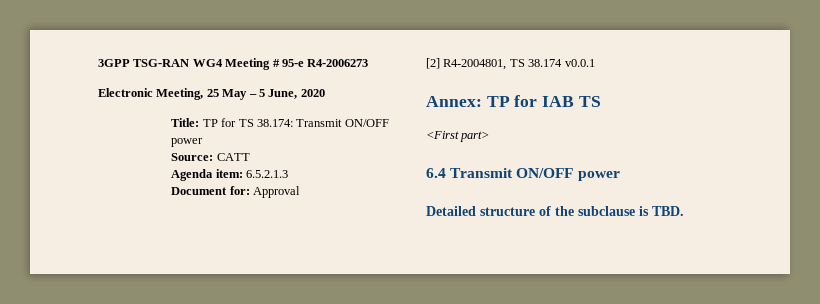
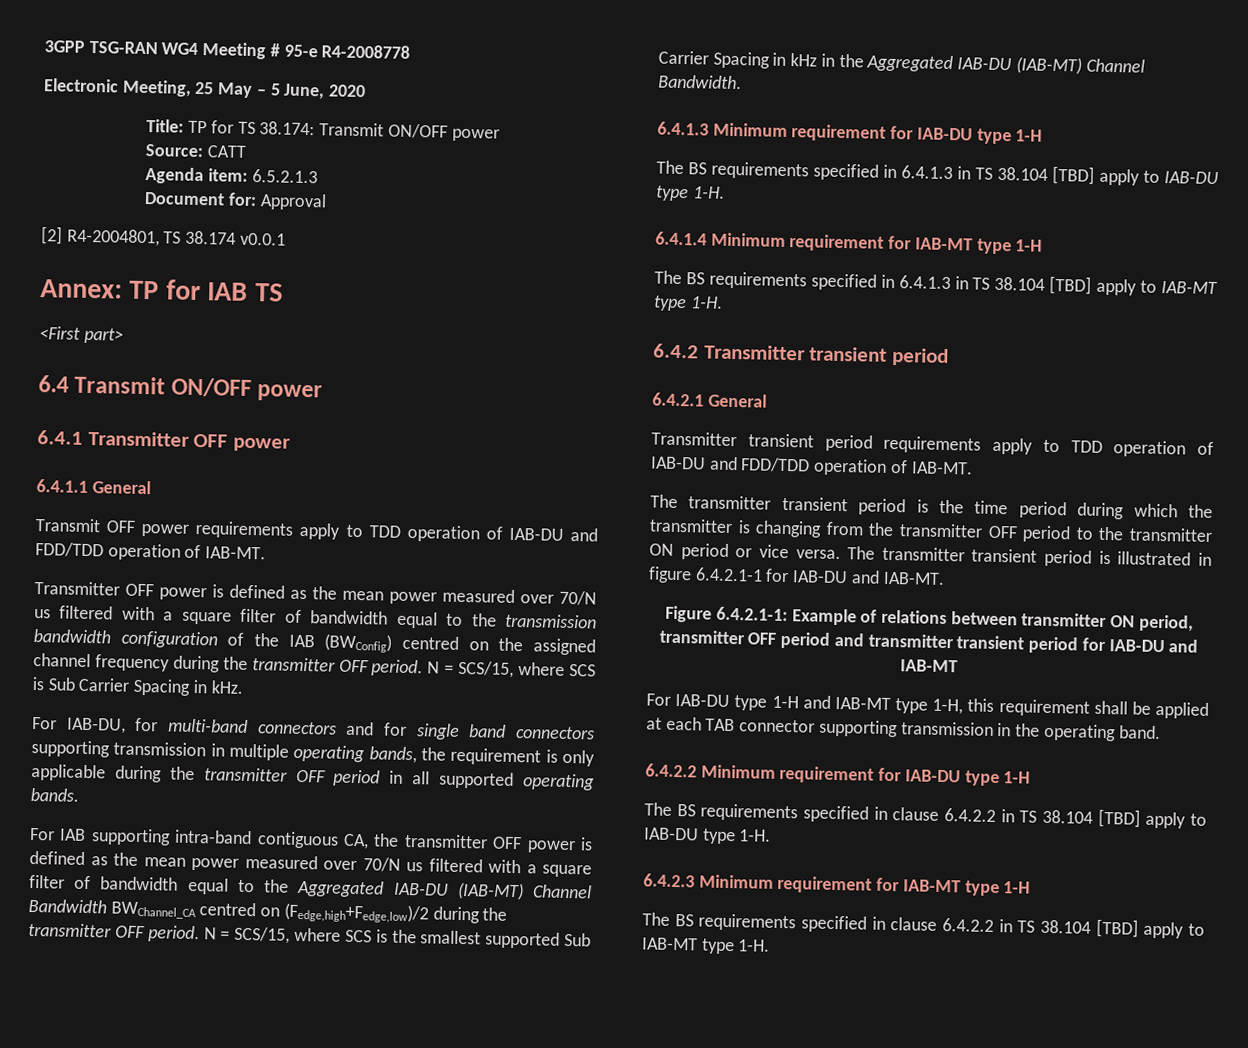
- 3GPP TSG-RAN WG4 Meeting # 95-e R4-2006273
+ 3GPP TSG-RAN WG4 Meeting # 95-e R4-2008778
- Detailed structure of the subclause is TBD.
+ 6.4.1 Transmitter OFF power
+ 6.4.1.1 General
+ Transmit OFF power requirements apply to TDD operation of IAB-DU and FDD/TDD operation of IAB-MT.
+ Transmitter OFF power is defined as the mean power measured over 70/N us filtered with a square filter of bandwidth equal to the transmission bandwidth configuration of the IAB (BWConfig) centred on the assigned channel frequency during the transmitter OFF period. N = SCS/15, where SCS is Sub Carrier Spacing in kHz.
+ For IAB-DU, for multi-band connectors and for single band connectors supporting transmission in multiple operating bands, the requirement is only applicable during the transmitter OFF period in all supported operating bands.
+ For IAB supporting intra-band contiguous CA, the transmitter OFF power is defined as the mean power measured over 70/N us filtered with a square filter of bandwidth equal to the Aggregated IAB-DU (IAB-MT) Channel Bandwidth BWChannel_CA centred on (Fedge,high+Fedge,low)/2 during the transmitter OFF period. N = SCS/15, where SCS is the smallest supported Sub Carrier Spacing in kHz in the Aggregated IAB-DU (IAB-MT) Channel Bandwidth.
+ 6.4.1.3 Minimum requirement for IAB-DU type 1-H
+ The BS requirements specified in 6.4.1.3 in TS 38.104 [TBD] apply to IAB-DU type 1-H.
+ 6.4.1.4 Minimum requirement for IAB-MT type 1-H
+ The BS requirements specified in 6.4.1.3 in TS 38.104 [TBD] apply to IAB-MT type 1-H.
+ 6.4.2 Transmitter transient period
+ 6.4.2.1 General
+ Transmitter transient period requirements apply to TDD operation of IAB-DU and FDD/TDD operation of IAB-MT.
+ The transmitter transient period is the time period during which the transmitter is changing from the transmitter OFF period to the transmitter ON period or vice versa. The transmitter transient period is illustrated in figure 6.4.2.1-1 for IAB-DU and IAB-MT.
+ Figure 6.4.2.1-1: Example of relations between transmitter ON period, transmitter OFF period and transmitter transient period for IAB-DU and IAB-MT
+ For IAB-DU type 1-H and IAB-MT type 1-H, this requirement shall be applied at each TAB connector supporting transmission in the operating band.
+ 6.4.2.2 Minimum requirement for IAB-DU type 1-H
+ The BS requirements specified in clause 6.4.2.2 in TS 38.104 [TBD] apply to IAB-DU type 1-H.
+ 6.4.2.3 Minimum requirement for IAB-MT type 1-H
+ The BS requirements specified in clause 6.4.2.2 in TS 38.104 [TBD] apply to IAB-MT type 1-H.

